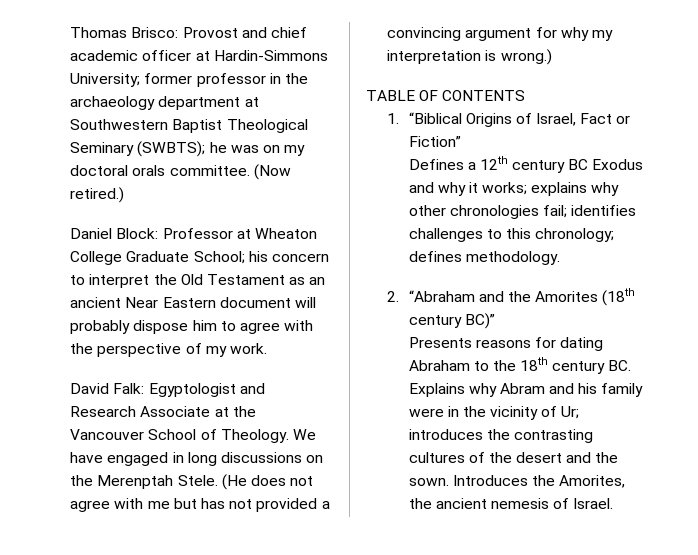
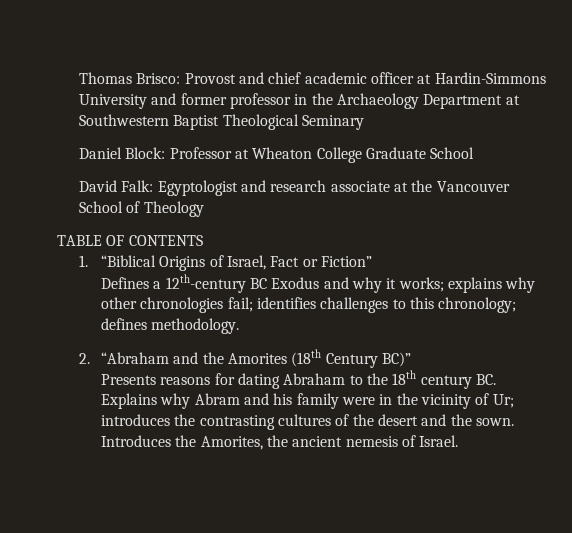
- Thomas Brisco: Provost and chief academic officer at Hardin-Simmons University; former professor in the archaeology department at Southwestern Baptist Theological Seminary (SWBTS); he was on my doctoral orals committee. (Now retired.)
+ Thomas Brisco: Provost and chief academic officer at Hardin-Simmons University and former professor in the Archaeology Department at Southwestern Baptist Theological Seminary
- Daniel Block: Professor at Wheaton College Graduate School; his concern to interpret the Old Testament as an ancient Near Eastern document will probably dispose him to agree with the perspective of my work.
+ Daniel Block: Professor at Wheaton College Graduate School
- David Falk: Egyptologist and Research Associate at the Vancouver School of Theology. We have engaged in long discussions on the Merenptah Stele. (He does not agree with me but has not provided a convincing argument for why my interpretation is wrong.)
+ David Falk: Egyptologist and research associate at the Vancouver School of Theology
- Defines a 12th century BC Exodus and why it works; explains why other chronologies fail; identifies challenges to this chronology; defines methodology.
+ Defines a 12th-century BC Exodus and why it works; explains why other chronologies fail; identifies challenges to this chronology; defines methodology.
- 2. “Abraham and the Amorites (18th century BC)”
+ 2. “Abraham and the Amorites (18th Century BC)”

